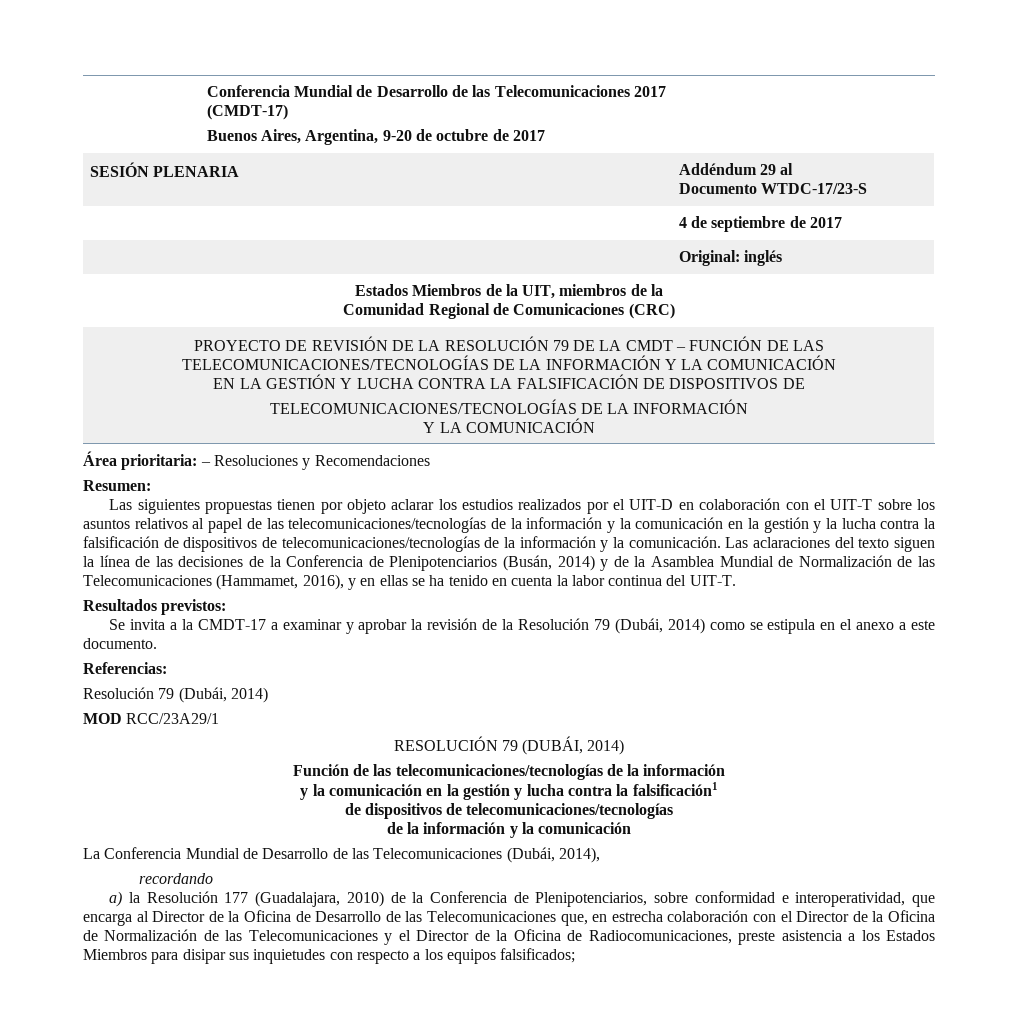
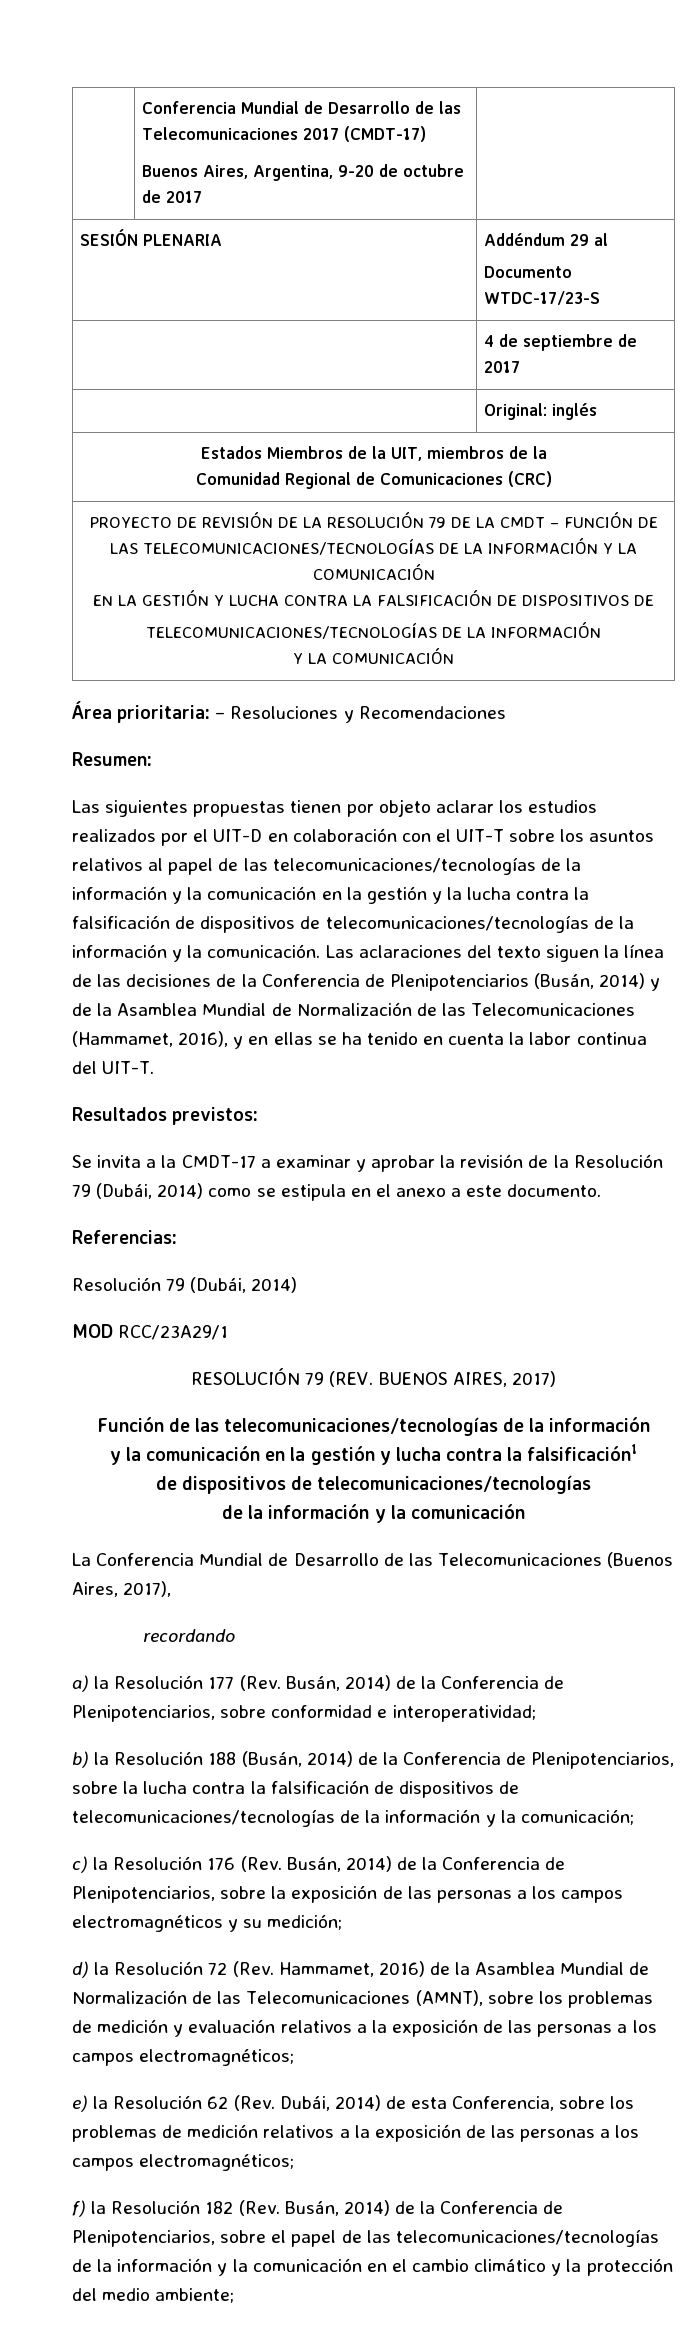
- RESOLUCIÓN 79 (DUBÁI, 2014)
+ RESOLUCIÓN 79 (REV. BUENOS AIRES, 2017)
- La Conferencia Mundial de Desarrollo de las Telecomunicaciones (Dubái, 2014),
+ La Conferencia Mundial de Desarrollo de las Telecomunicaciones (Buenos Aires, 2017),
- a) la Resolución 177 (Guadalajara, 2010) de la Conferencia de Plenipotenciarios, sobre conformidad e interoperatividad, que encarga al Director de la Oficina de Desarrollo de las Telecomunicaciones que, en estrecha colaboración con el Director de la Oficina de Normalización de las Telecomunicaciones y el Director de la Oficina de Radiocomunicaciones, preste asistencia a los Estados Miembros para disipar sus inquietudes con respecto a los equipos falsificados;
+ a) la Resolución 177 (Rev. Busán, 2014) de la Conferencia de Plenipotenciarios, sobre conformidad e interoperatividad;
+ b) la Resolución 188 (Busán, 2014) de la Conferencia de Plenipotenciarios, sobre la lucha contra la falsificación de dispositivos de telecomunicaciones/tecnologías de la información y la comunicación;
+ c) la Resolución 176 (Rev. Busán, 2014) de la Conferencia de Plenipotenciarios, sobre la exposición de las personas a los campos electromagnéticos y su medición;
+ d) la Resolución 72 (Rev. Hammamet, 2016) de la Asamblea Mundial de Normalización de las Telecomunicaciones (AMNT), sobre los problemas de medición y evaluación relativos a la exposición de las personas a los campos electromagnéticos;
+ e) la Resolución 62 (Rev. Dubái, 2014) de esta Conferencia, sobre los problemas de medición relativos a la exposición de las personas a los campos electromagnéticos;
+ f) la Resolución 182 (Rev. Busán, 2014) de la Conferencia de Plenipotenciarios, sobre el papel de las telecomunicaciones/tecnologías de la información y la comunicación en el cambio climático y la protección del medio ambiente;

